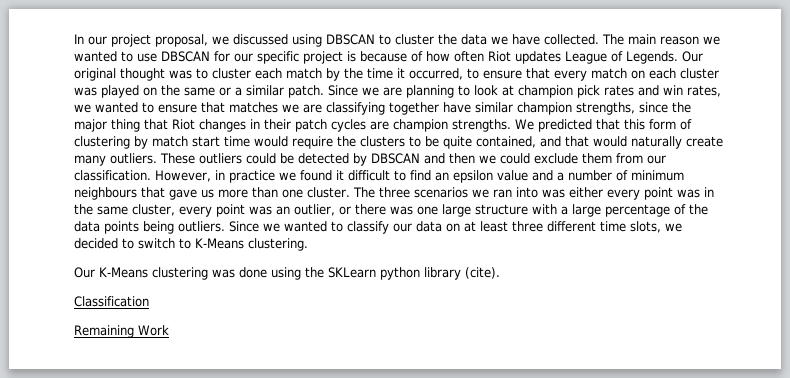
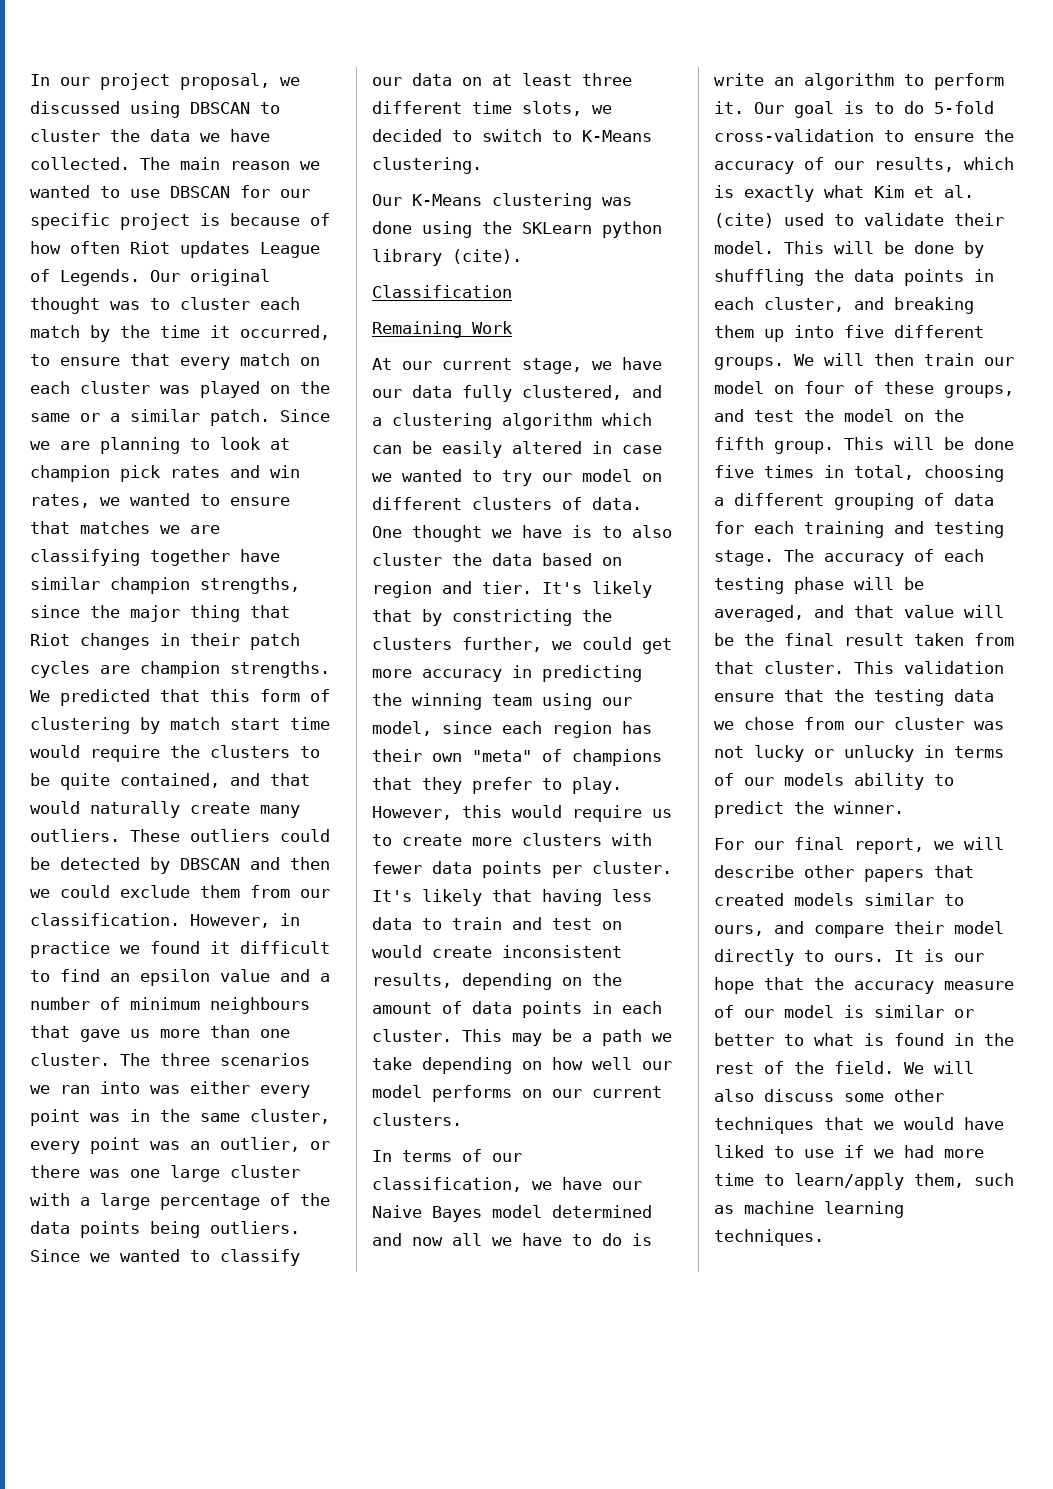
- The three scenarios we ran into was either every point was in the same cluster, every point was an outlier, or there was one large structure with a large percentage of the data points being outliers.
+ The three scenarios we ran into was either every point was in the same cluster, every point was an outlier, or there was one large cluster with a large percentage of the data points being outliers.
+ At our current stage, we have our data fully clustered, and a clustering algorithm which can be easily altered in case we wanted to try our model on different clusters of data. One thought we have is to also cluster the data based on region and tier. It's likely that by constricting the clusters further, we could get more accuracy in predicting the winning team using our model, since each region has their own "meta" of champions that they prefer to play. However, this would require us to create more clusters with fewer data points per cluster. It's likely that having less data to train and test on would create inconsistent results, depending on the amount of data points in each cluster. This may be a path we take depending on how well our model performs on our current clusters.
+ In terms of our classification, we have our Naive Bayes model determined and now all we have to do is write an algorithm to perform it. Our goal is to do 5-fold cross-validation to ensure the accuracy of our results, which is exactly what Kim et al. (cite) used to validate their model. This will be done by shuffling the data points in each cluster, and breaking them up into five different groups. We will then train our model on four of these groups, and test the model on the fifth group. This will be done five times in total, choosing a different grouping of data for each training and testing stage. The accuracy of each testing phase will be averaged, and that value will be the final result taken from that cluster. This validation ensure that the testing data we chose from our cluster was not lucky or unlucky in terms of our models ability to predict the winner.
+ For our final report, we will describe other papers that created models similar to ours, and compare their model directly to ours. It is our hope that the accuracy measure of our model is similar or better to what is found in the rest of the field. We will also discuss some other techniques that we would have liked to use if we had more time to learn/apply them, such as machine learning techniques.

